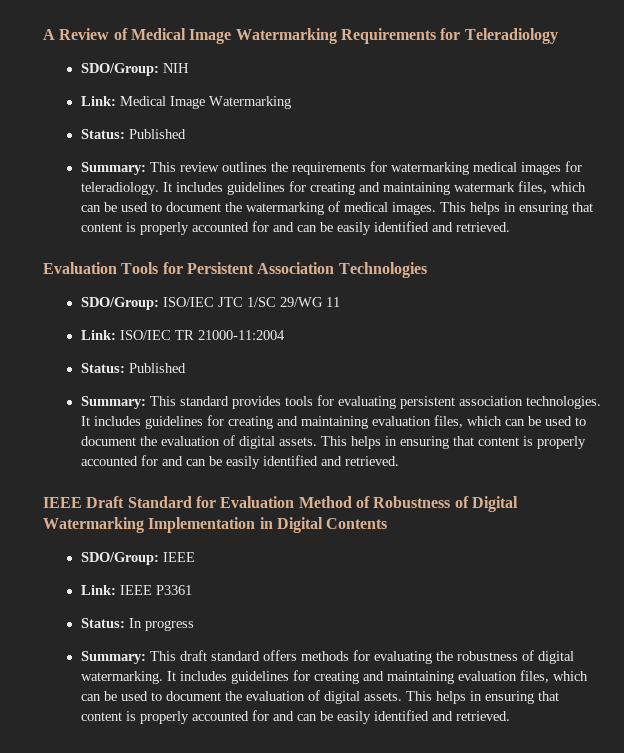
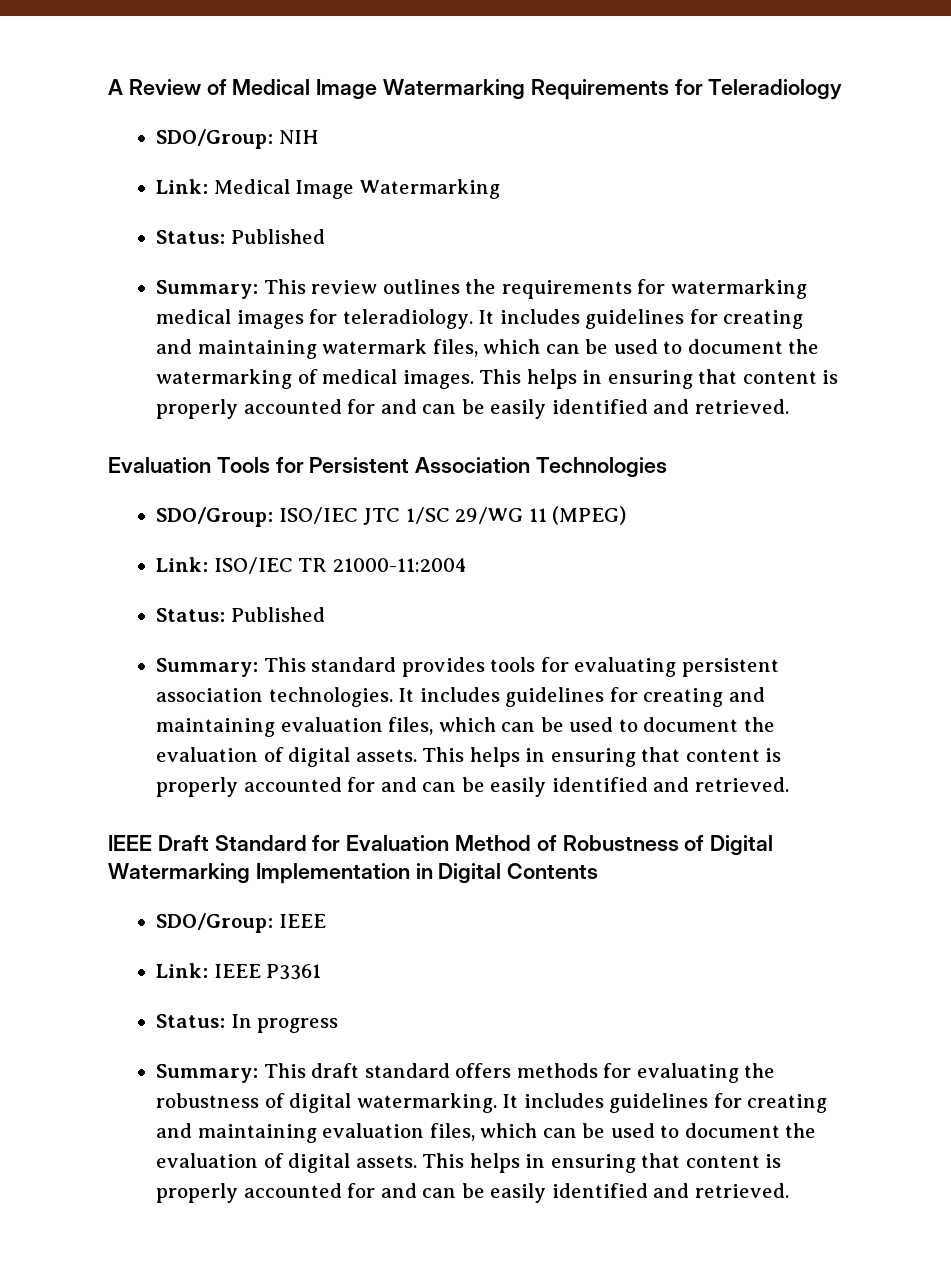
- SDO/Group: ISO/IEC JTC 1/SC 29/WG 11
+ SDO/Group: ISO/IEC JTC 1/SC 29/WG 11 (MPEG)

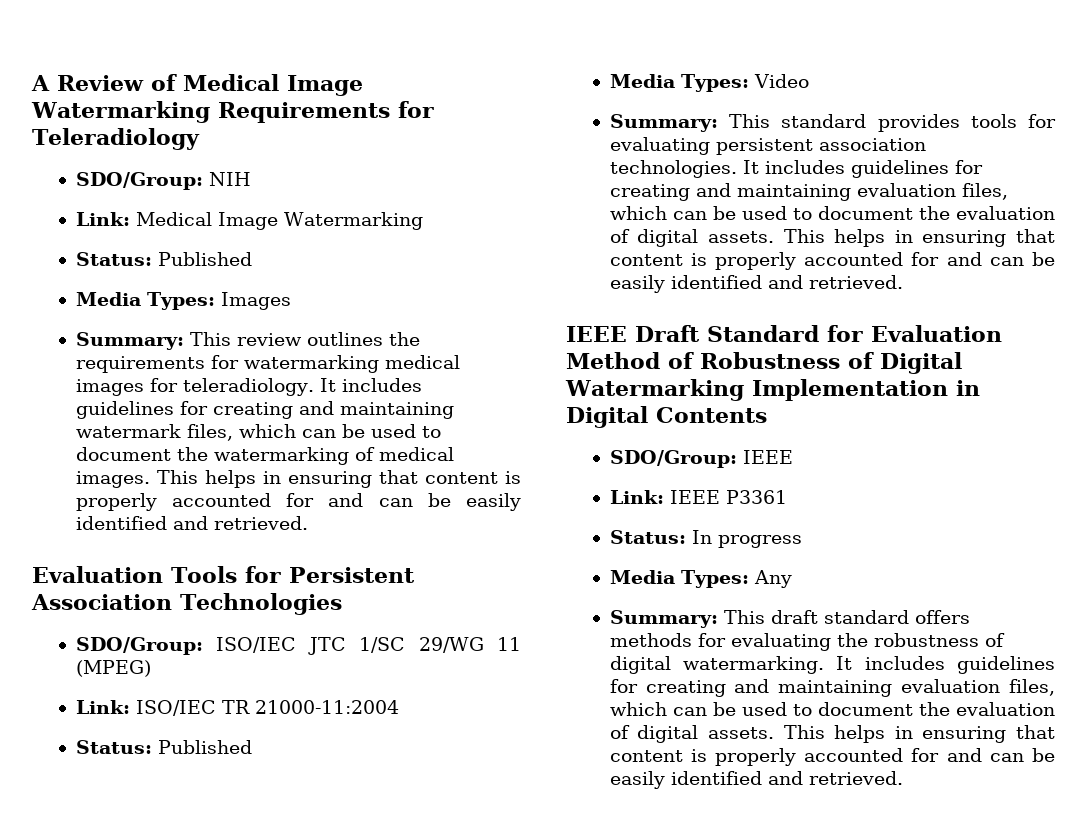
+ Media Types: Images
+ Media Types: Video
+ Media Types: Any

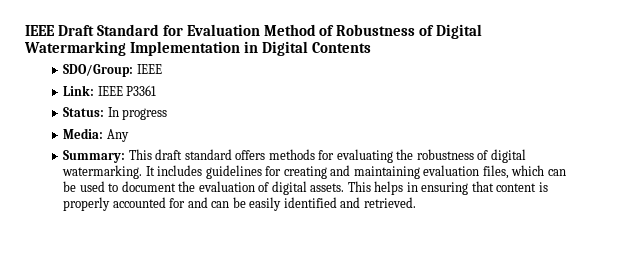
- A Review of Medical Image Watermarking Requirements for Teleradiology
- SDO/Group: NIH
- Link: Medical Image Watermarking
- Status: Published
- Media Types: Images
- Summary: This review outlines the requirements for watermarking medical images for teleradiology. It includes guidelines for creating and maintaining watermark files, which can be used to document the watermarking of medical images. This helps in ensuring that content is properly accounted for and can be easily identified and retrieved.
- Evaluation Tools for Persistent Association Technologies
- SDO/Group: ISO/IEC JTC 1/SC 29/WG 11 (MPEG)
- Link: ISO/IEC TR 21000-11:2004
- Status: Published
- Media Types: Video
- Summary: This standard provides tools for evaluating persistent association technologies. It includes guidelines for creating and maintaining evaluation files, which can be used to document the evaluation of digital assets. This helps in ensuring that content is properly accounted for and can be easily identified and retrieved.
- Media Types: Any
+ Media: Any

